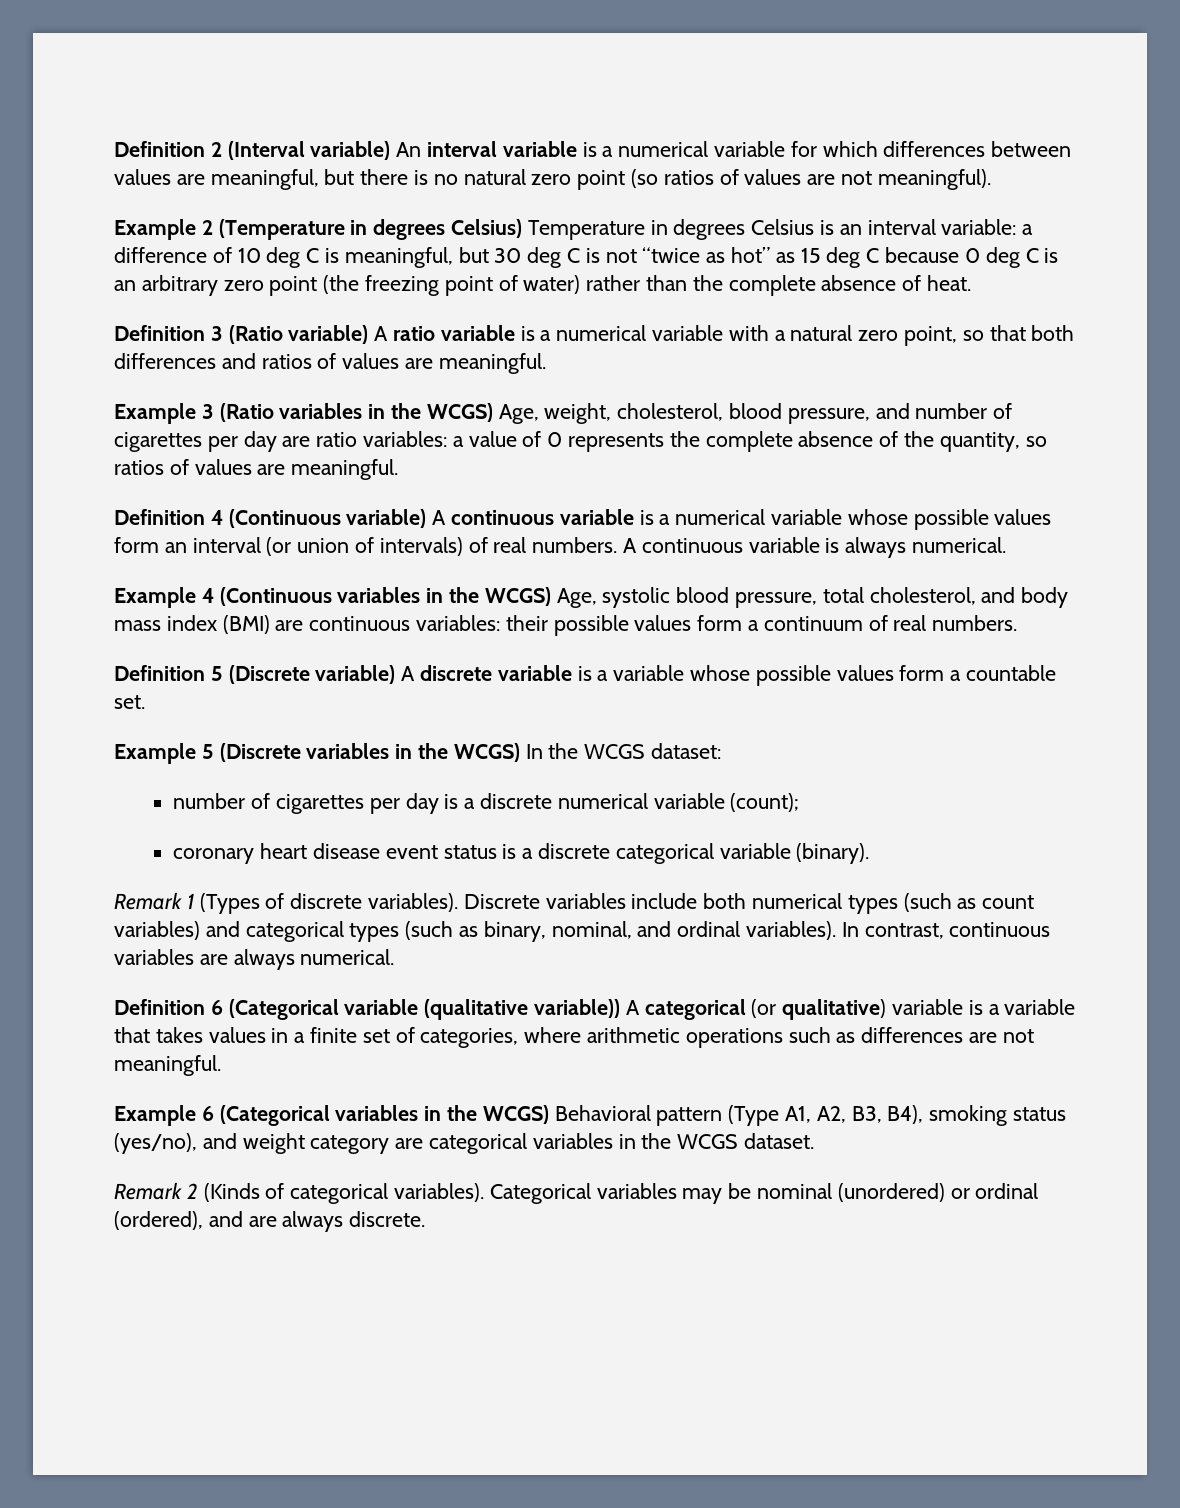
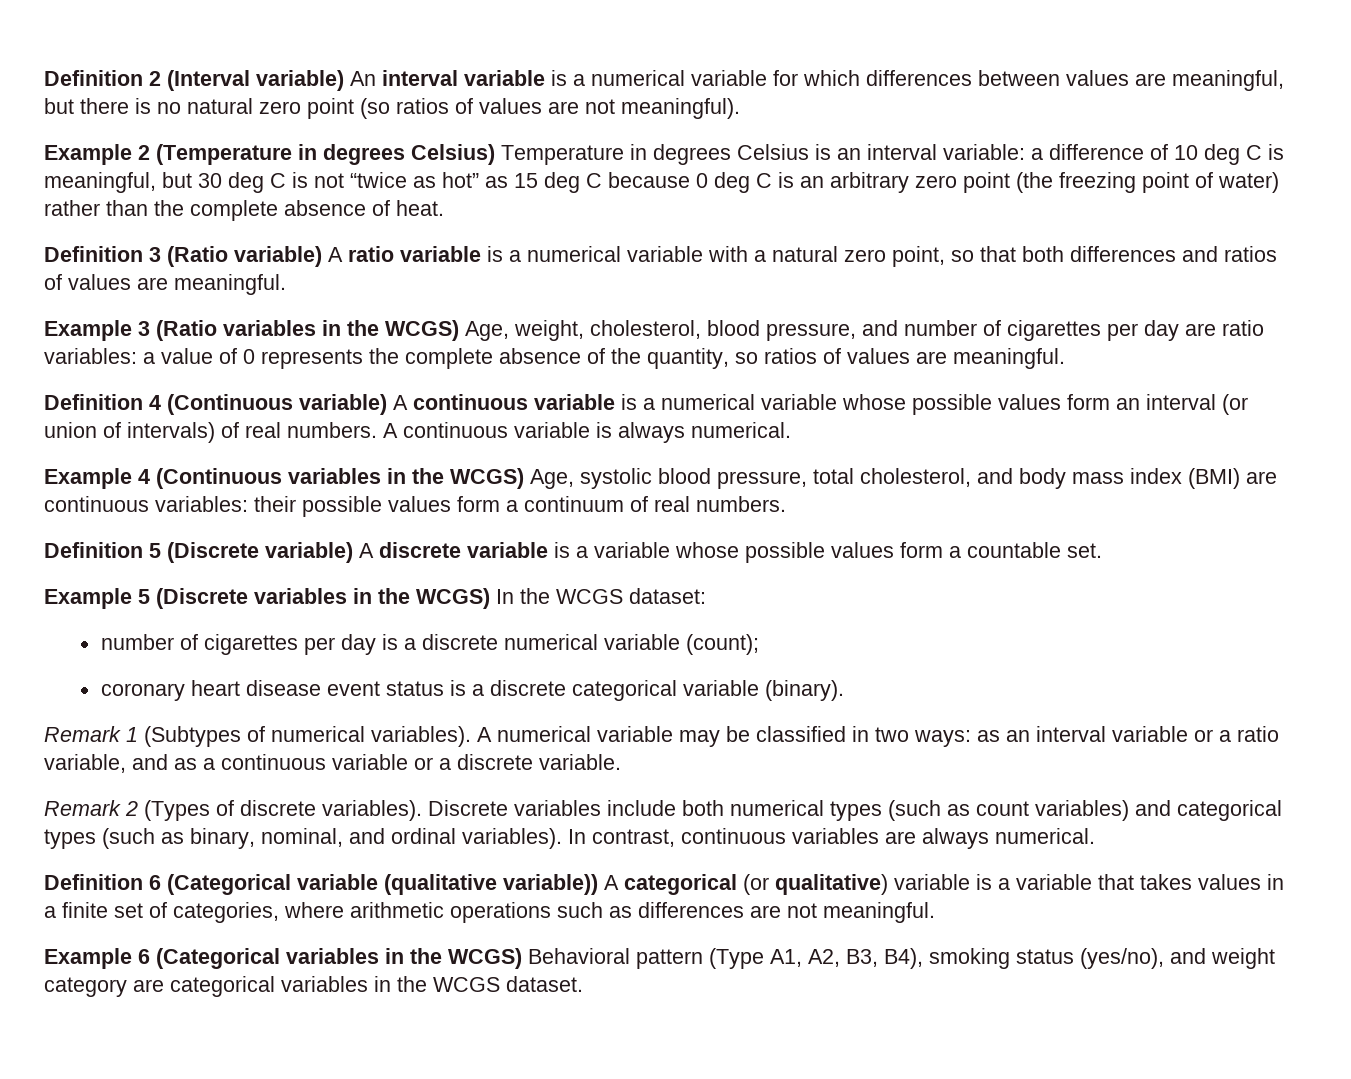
- Remark 1 (Types of discrete variables).
+ Remark 1 (Subtypes of numerical variables). A numerical variable may be classified in two ways: as an interval variable or a ratio variable, and as a continuous variable or a discrete variable.
+ Remark 2 (Types of discrete variables).
- Remark 2 (Kinds of categorical variables). Categorical variables may be nominal (unordered) or ordinal (ordered), and are always discrete.

